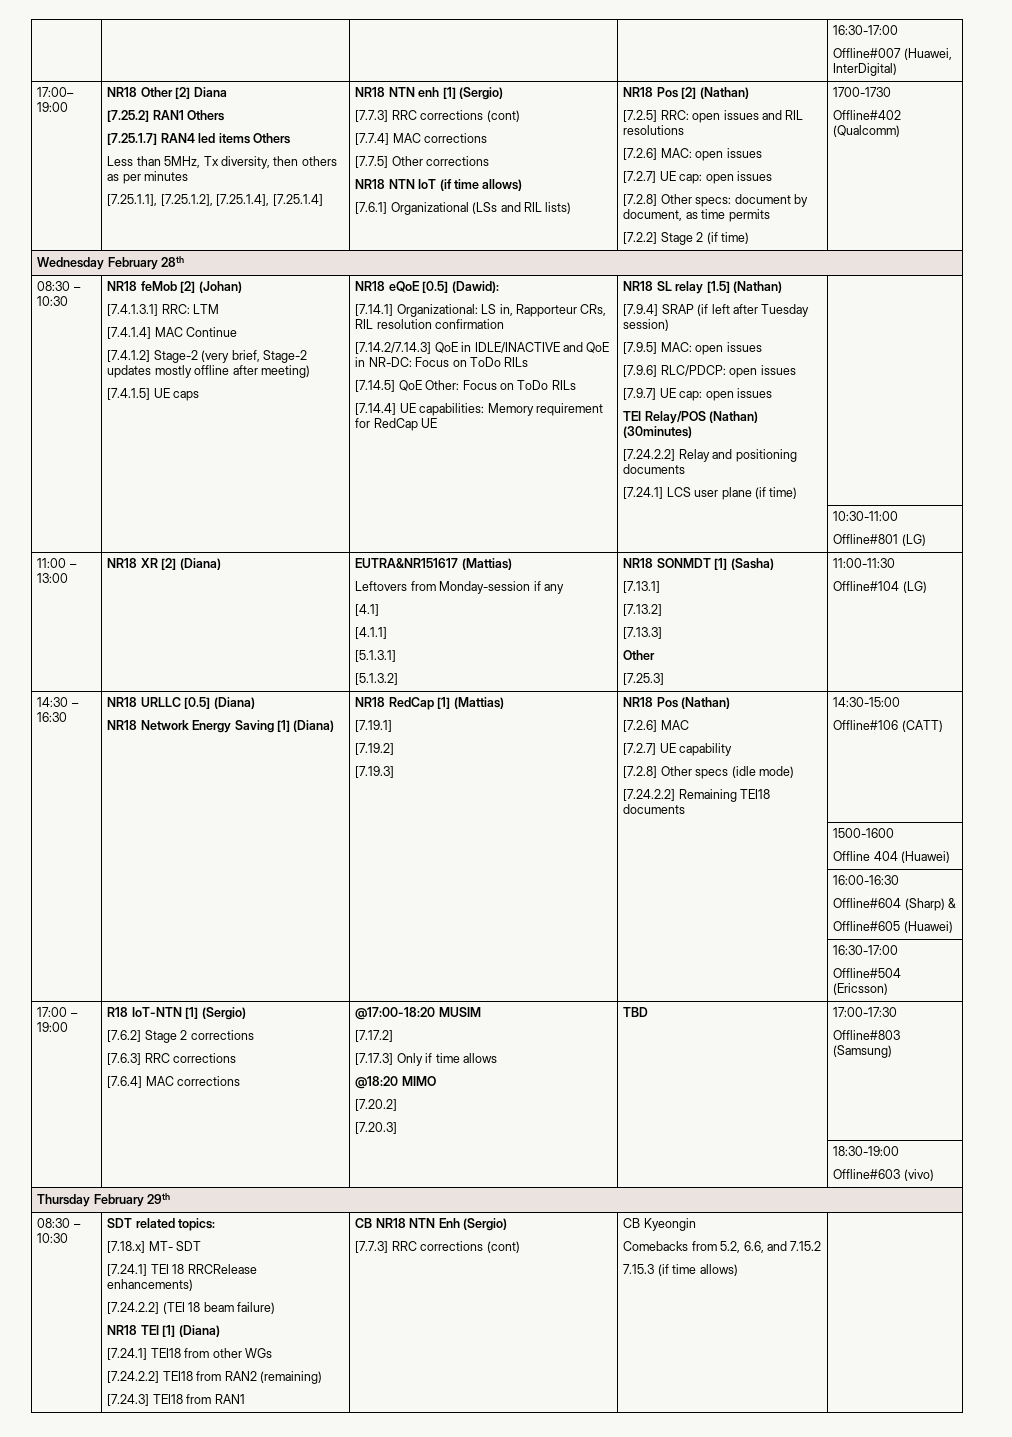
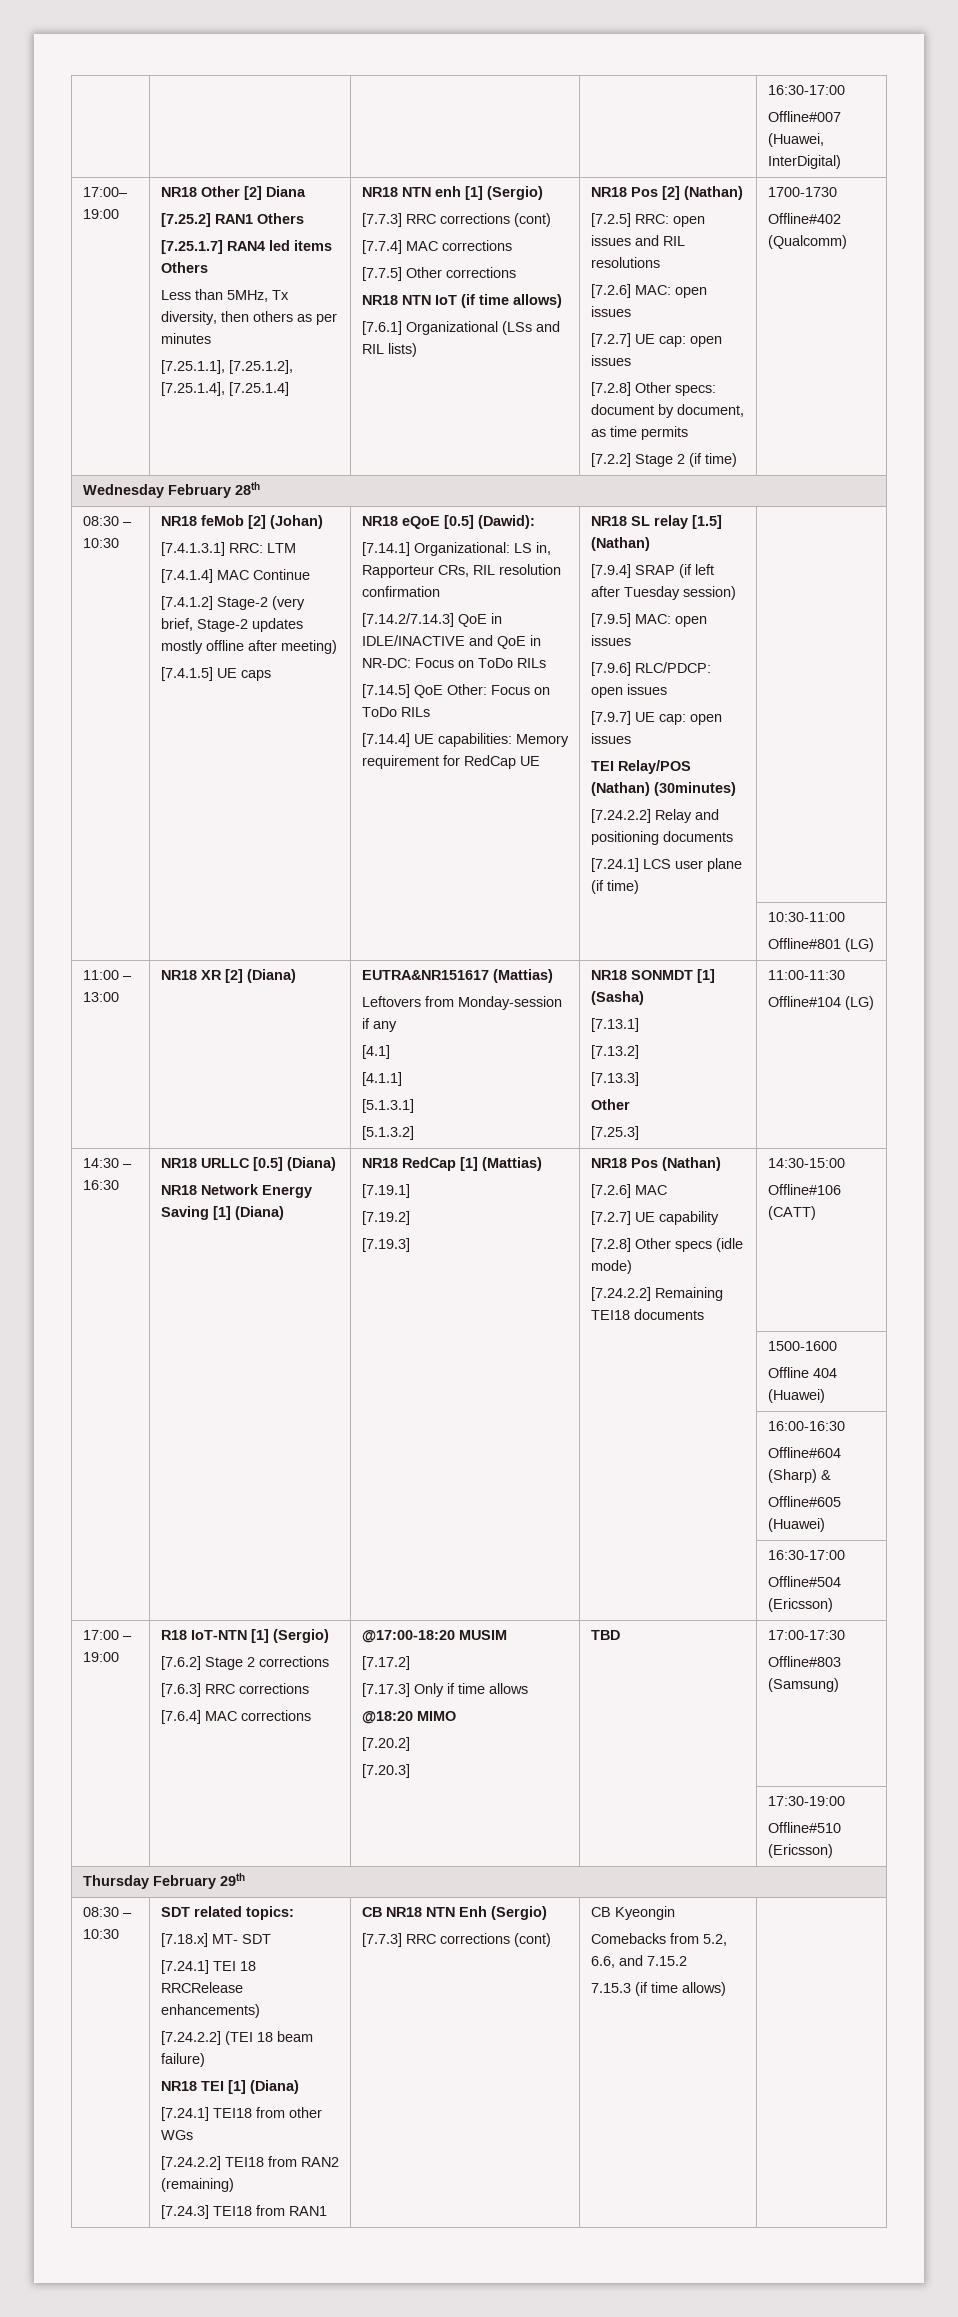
- | | | | 18:30-19:00
- Offline#603 (vivo)
+ | | | | 17:30-19:00
+ Offline#510 (Ericsson)

